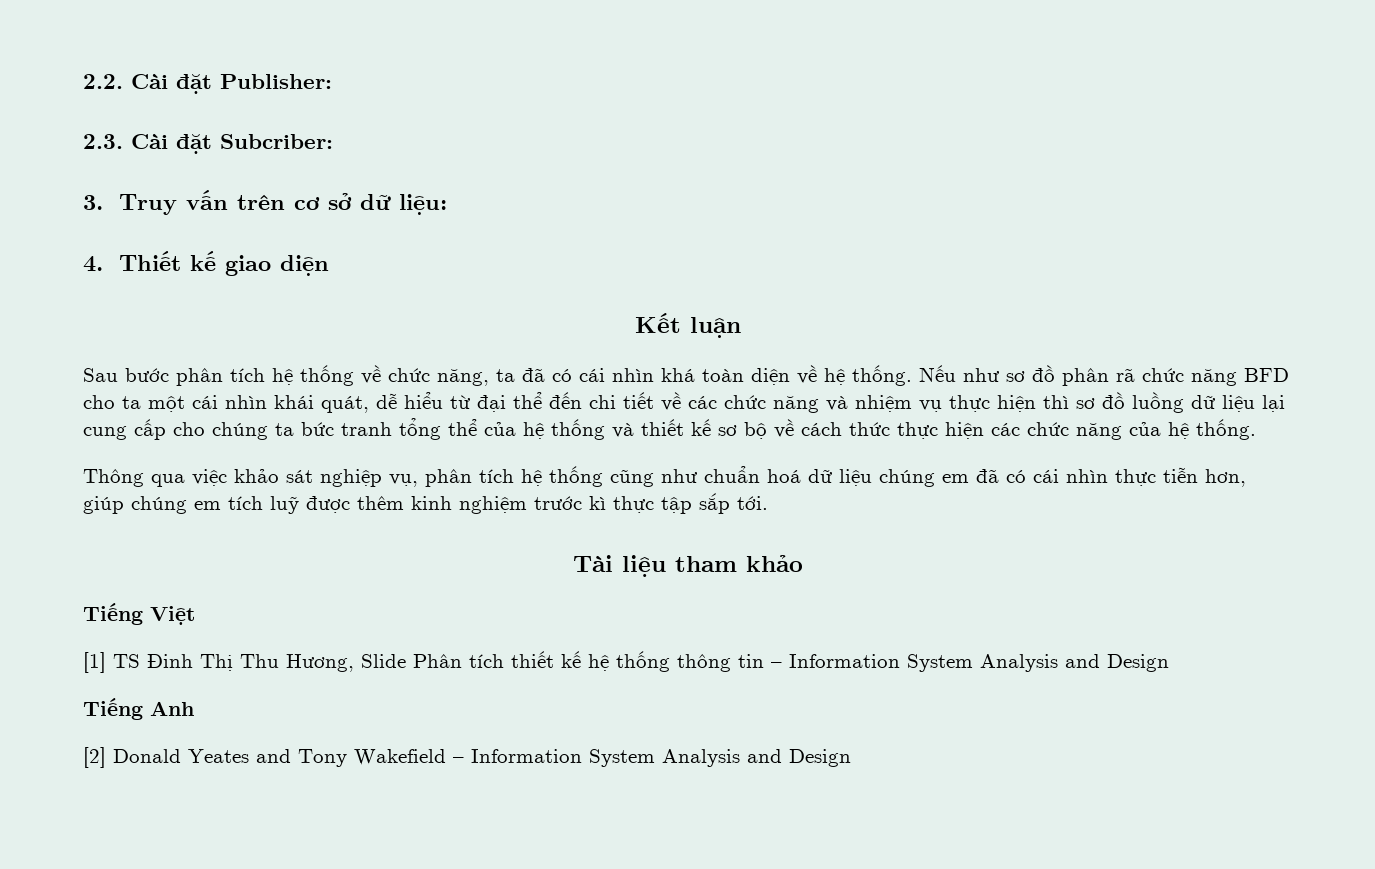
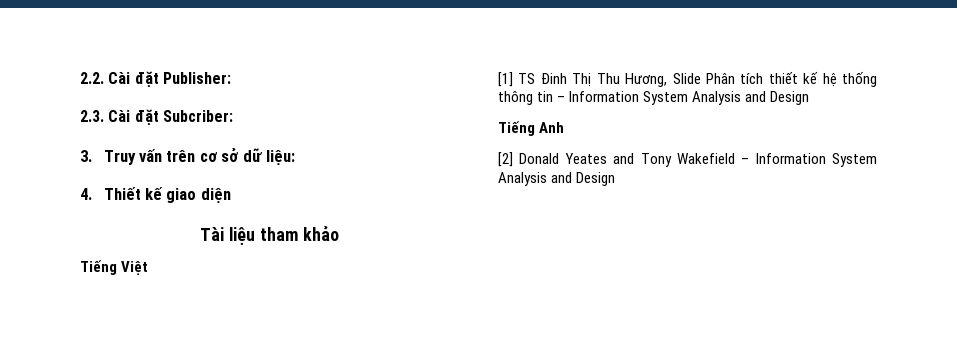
- Kết luận
- Sau bước phân tích hệ thống về chức năng, ta đã có cái nhìn khá toàn diện về hệ thống. Nếu như sơ đồ phân rã chức năng BFD cho ta một cái nhìn khái quát, dễ hiểu từ đại thể đến chi tiết về các chức năng và nhiệm vụ thực hiện thì sơ đồ luồng dữ liệu lại cung cấp cho chúng ta bức tranh tổng thể của hệ thống và thiết kế sơ bộ về cách thức thực hiện các chức năng của hệ thống.
- Thông qua việc khảo sát nghiệp vụ, phân tích hệ thống cũng như chuẩn hoá dữ liệu chúng em đã có cái nhìn thực tiễn hơn, giúp chúng em tích luỹ được thêm kinh nghiệm trước kì thực tập sắp tới.

